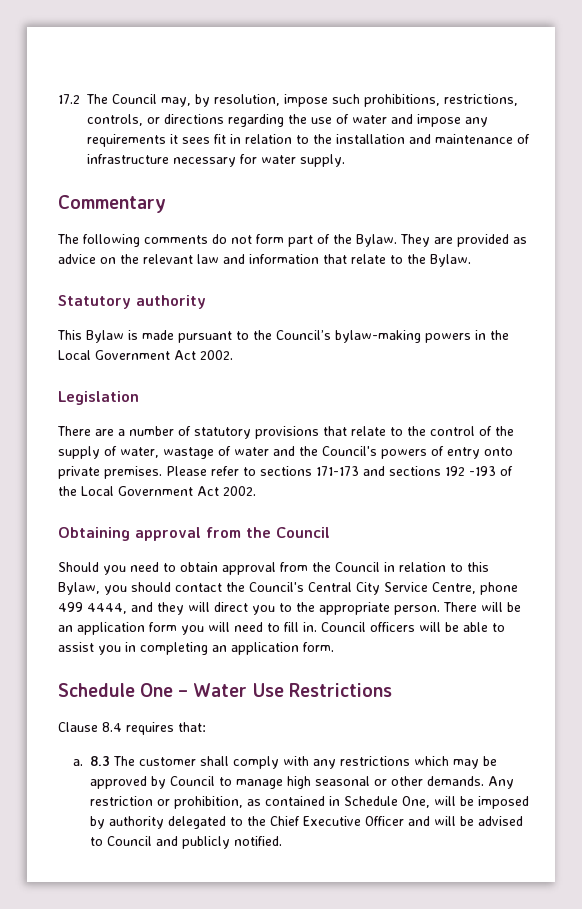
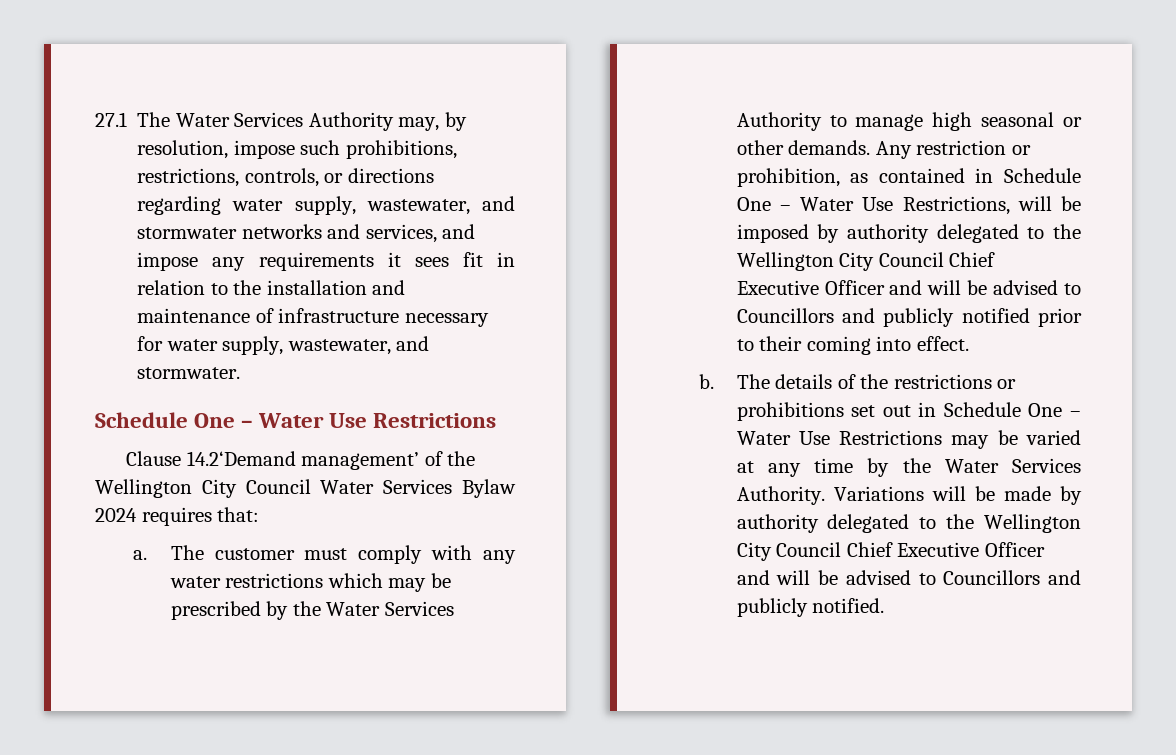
- 17.2 The Council may, by resolution, impose such prohibitions, restrictions, controls, or directions regarding the use of water and impose any requirements it sees fit in relation to the installation and maintenance of infrastructure necessary for water supply.
- Commentary
- The following comments do not form part of the Bylaw. They are provided as advice on the relevant law and information that relate to the Bylaw.
- Statutory authority
- This Bylaw is made pursuant to the Council’s bylaw-making powers in the Local Government Act 2002.
- Legislation
- There are a number of statutory provisions that relate to the control of the supply of water, wastage of water and the Council's powers of entry onto private premises. Please refer to sections 171-173 and sections 192 -193 of the Local Government Act 2002.
- Obtaining approval from the Council
- Should you need to obtain approval from the Council in relation to this Bylaw, you should contact the Council's Central City Service Centre, phone 499 4444, and they will direct you to the appropriate person. There will be an application form you will need to fill in. Council officers will be able to assist you in completing an application form.
+ 27.1 The Water Services Authority may, by resolution, impose such prohibitions, restrictions, controls, or directions regarding water supply, wastewater, and stormwater networks and services, and impose any requirements it sees fit in relation to the installation and maintenance of infrastructure necessary for water supply, wastewater, and stormwater.
- Clause 8.4 requires that:
+ Clause 14.2‘Demand management’ of the Wellington City Council Water Services Bylaw 2024 requires that:
- 8.3 The customer shall comply with any restrictions which may be approved by Council to manage high seasonal or other demands.
+ The customer must comply with any water restrictions which may be prescribed by the Water Services Authority to manage high seasonal or other demands.
- Any restriction or prohibition, as contained in Schedule One, will be imposed by authority delegated to the Chief Executive Officer and will be advised to Council and publicly notified.
+ Any restriction or prohibition, as contained in Schedule One – Water Use Restrictions, will be imposed by authority delegated to the Wellington City Council Chief Executive Officer and will be advised to Councillors and publicly notified prior to their coming into effect.
+ b. The details of the restrictions or prohibitions set out in Schedule One – Water Use Restrictions may be varied at any time by the Water Services Authority. Variations will be made by authority delegated to the Wellington City Council Chief Executive Officer and will be advised to Councillors and publicly notified.

